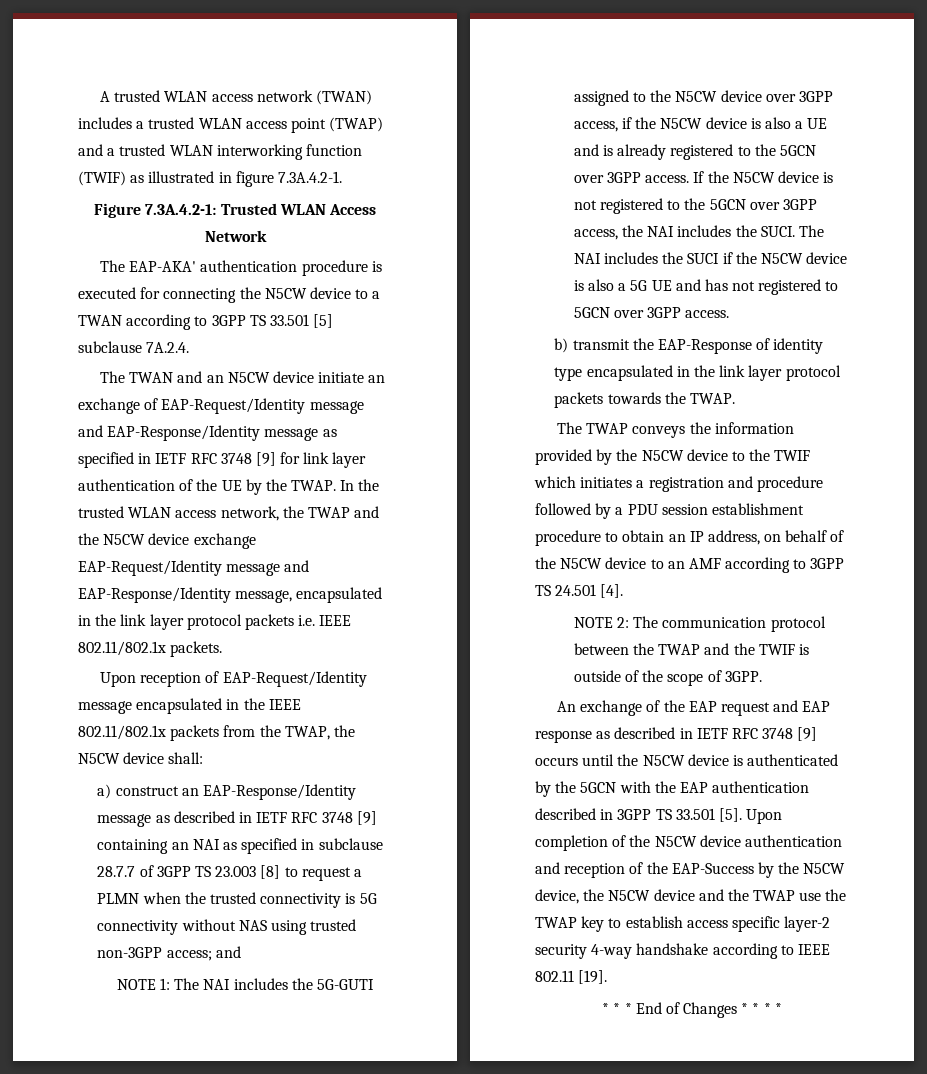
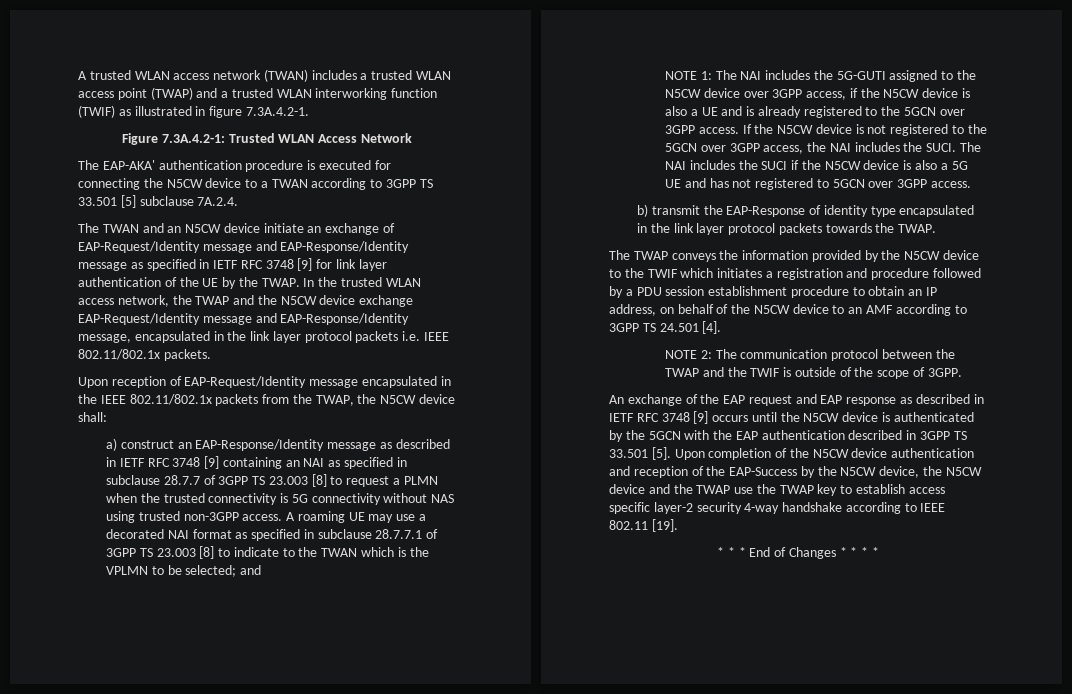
- a) construct an EAP-Response/Identity message as described in IETF RFC 3748 [9] containing an NAI as specified in subclause 28.7.7 of 3GPP TS 23.003 [8] to request a PLMN when the trusted connectivity is 5G connectivity without NAS using trusted non-3GPP access; and
+ a) construct an EAP-Response/Identity message as described in IETF RFC 3748 [9] containing an NAI as specified in subclause 28.7.7 of 3GPP TS 23.003 [8] to request a PLMN when the trusted connectivity is 5G connectivity without NAS using trusted non-3GPP access. A roaming UE may use a decorated NAI format as specified in subclause 28.7.7.1 of 3GPP TS 23.003 [8] to indicate to the TWAN which is the VPLMN to be selected; and

